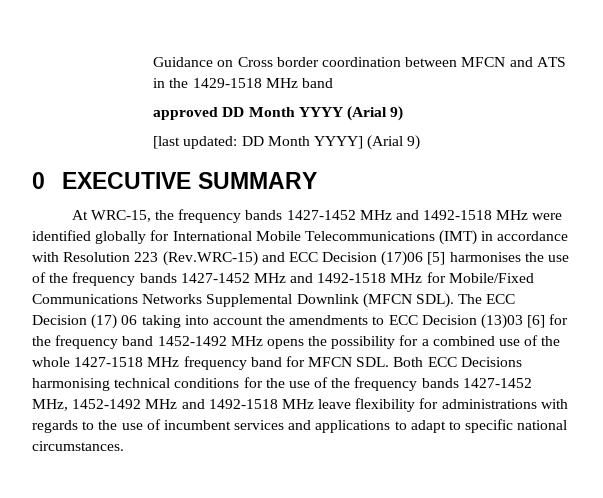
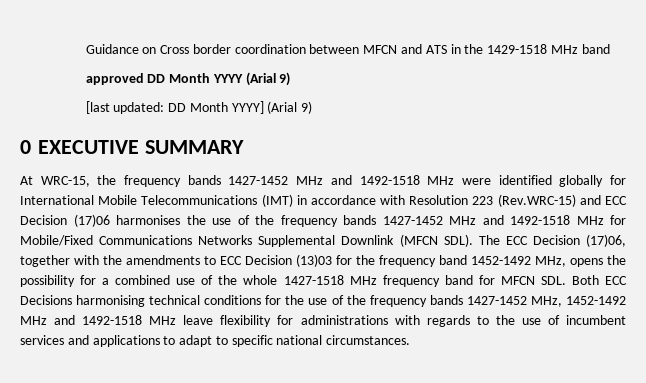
- At WRC-15, the frequency bands 1427-1452 MHz and 1492-1518 MHz were identified globally for International Mobile Telecommunications (IMT) in accordance with Resolution 223 (Rev.WRC-15) and ECC Decision (17)06 [5] harmonises the use of the frequency bands 1427-1452 MHz and 1492-1518 MHz for Mobile/Fixed Communications Networks Supplemental Downlink (MFCN SDL).
+ At WRC-15, the frequency bands 1427-1452 MHz and 1492-1518 MHz were identified globally for International Mobile Telecommunications (IMT) in accordance with Resolution 223 (Rev.WRC-15) and ECC Decision (17)06 harmonises the use of the frequency bands 1427-1452 MHz and 1492-1518 MHz for Mobile/Fixed Communications Networks Supplemental Downlink (MFCN SDL).
- The ECC Decision (17) 06 taking into account the amendments to ECC Decision (13)03 [6] for the frequency band 1452-1492 MHz opens the possibility for a combined use of the whole 1427-1518 MHz frequency band for MFCN SDL. Both ECC Decisions harmonising technical conditions for the use of the frequency bands 1427-1452 MHz, 1452-1492 MHz and 1492-1518 MHz leave flexibility for administrations with regards to the use of incumbent services and applications to adapt to specific national circumstances.
+ The ECC Decision (17)06, together with the amendments to ECC Decision (13)03 for the frequency band 1452-1492 MHz, opens the possibility for a combined use of the whole 1427-1518 MHz frequency band for MFCN SDL. Both ECC Decisions harmonising technical conditions for the use of the frequency bands 1427-1452 MHz, 1452-1492 MHz and 1492-1518 MHz leave flexibility for administrations with regards to the use of incumbent services and applications to adapt to specific national circumstances.

